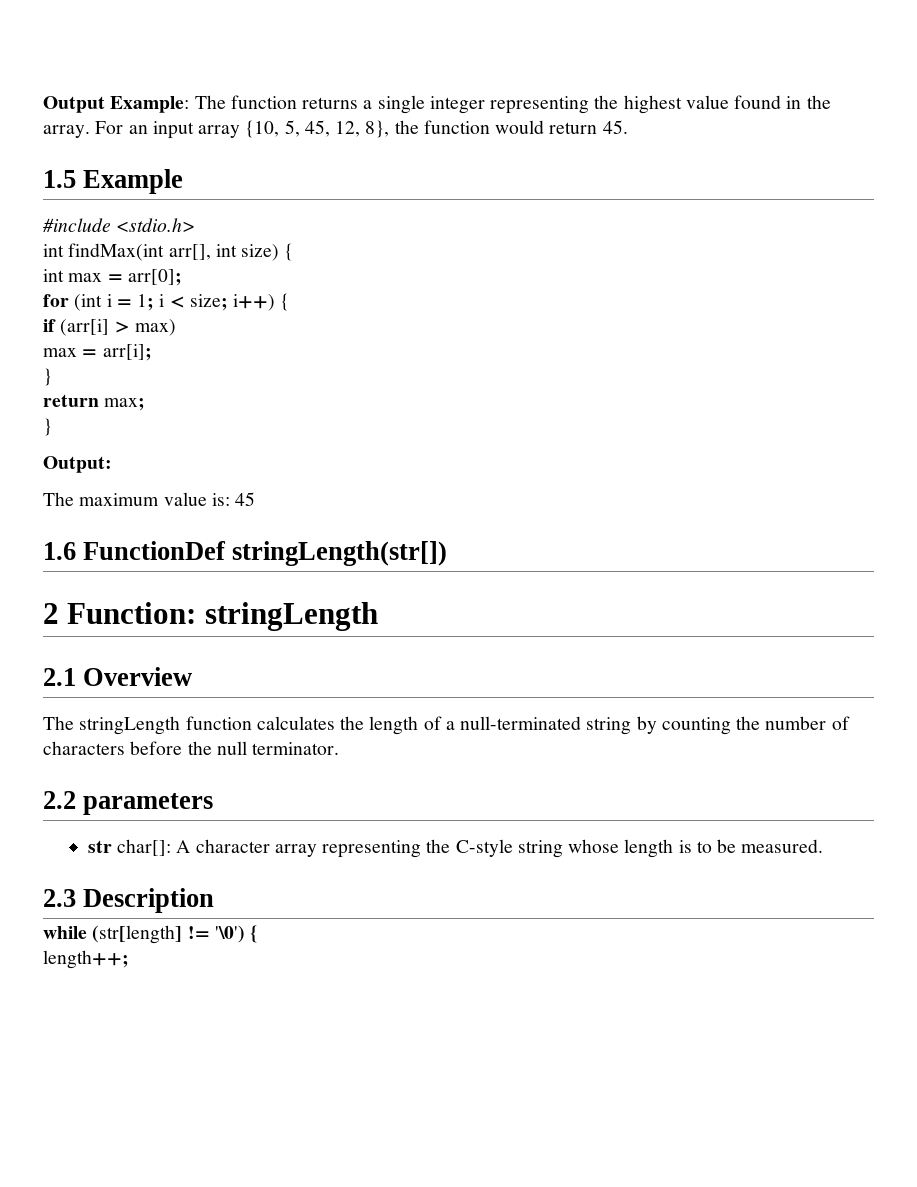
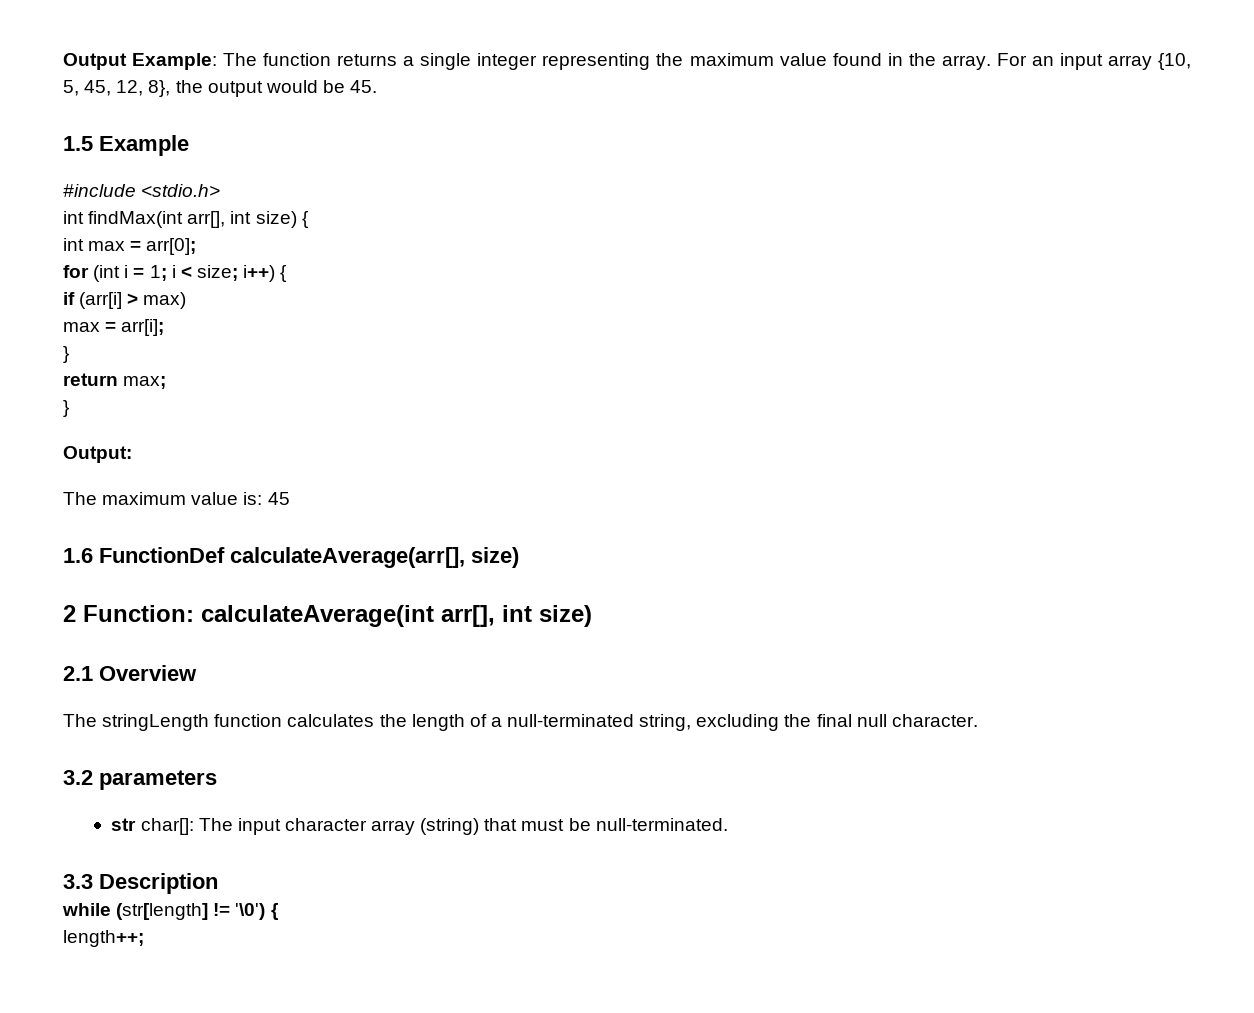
- Output Example: The function returns a single integer representing the highest value found in the array.
+ Output Example: The function returns a single integer representing the maximum value found in the array.
- For an input array {10, 5, 45, 12, 8}, the function would return 45.
+ For an input array {10, 5, 45, 12, 8}, the output would be 45.
- 1.6 FunctionDef stringLength(str[])
+ 1.6 FunctionDef calculateAverage(arr[], size)
- 2 Function: stringLength
+ 2 Function: calculateAverage(int arr[], int size)
- The stringLength function calculates the length of a null-terminated string by counting the number of characters before the null terminator.
- 2.2 parameters
- str char[]: A character array representing the C-style string whose length is to be measured.
- 2.3 Description
+ The stringLength function calculates the length of a null-terminated string, excluding the final null character.
+ 3.2 parameters
+ str char[]: The input character array (string) that must be null-terminated.
+ 3.3 Description

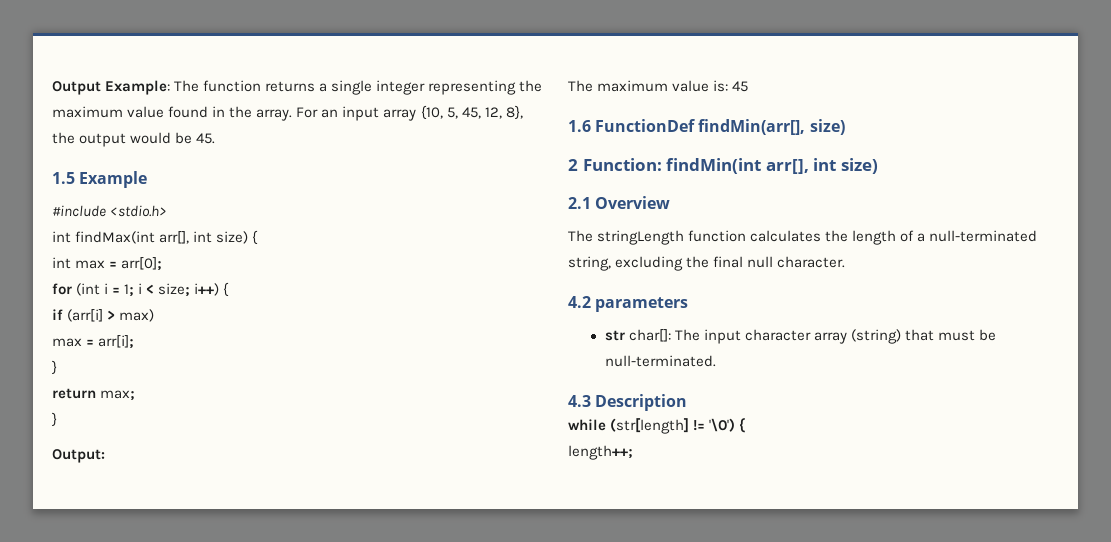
- 1.6 FunctionDef calculateAverage(arr[], size)
+ 1.6 FunctionDef findMin(arr[], size)
- 2 Function: calculateAverage(int arr[], int size)
+ 2 Function: findMin(int arr[], int size)
- 3.2 parameters
+ 4.2 parameters
- 3.3 Description
+ 4.3 Description

